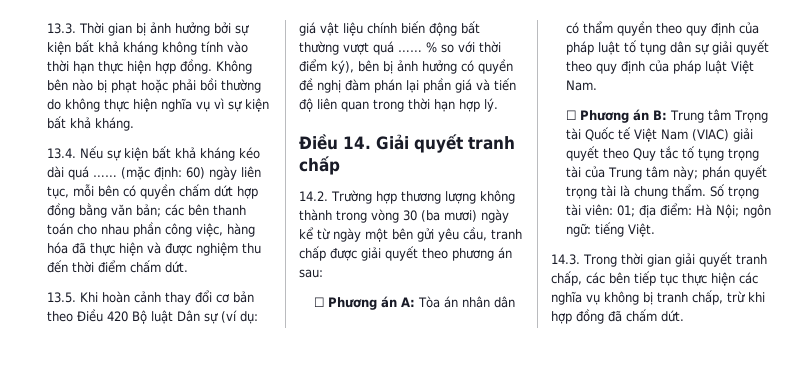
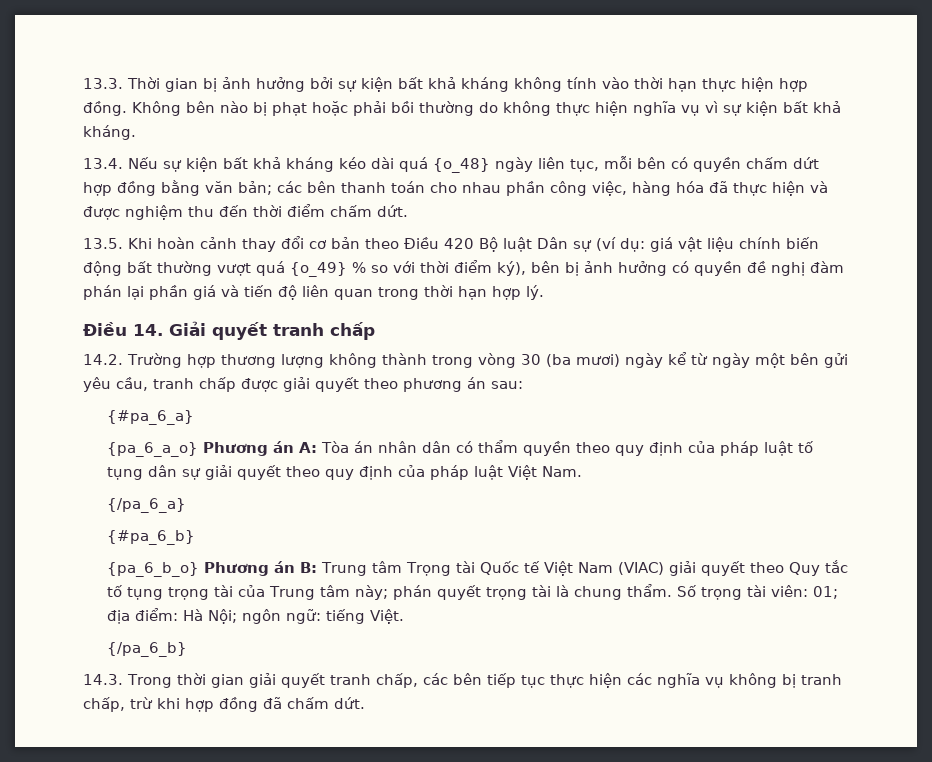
- 13.4. Nếu sự kiện bất khả kháng kéo dài quá …… (mặc định: 60) ngày liên tục, mỗi bên có quyền chấm dứt hợp đồng bằng văn bản; các bên thanh toán cho nhau phần công việc, hàng hóa đã thực hiện và được nghiệm thu đến thời điểm chấm dứt.
+ 13.4. Nếu sự kiện bất khả kháng kéo dài quá {o_48} ngày liên tục, mỗi bên có quyền chấm dứt hợp đồng bằng văn bản; các bên thanh toán cho nhau phần công việc, hàng hóa đã thực hiện và được nghiệm thu đến thời điểm chấm dứt.
- 13.5. Khi hoàn cảnh thay đổi cơ bản theo Điều 420 Bộ luật Dân sự (ví dụ: giá vật liệu chính biến động bất thường vượt quá …… % so với thời điểm ký), bên bị ảnh hưởng có quyền đề nghị đàm phán lại phần giá và tiến độ liên quan trong thời hạn hợp lý.
+ 13.5. Khi hoàn cảnh thay đổi cơ bản theo Điều 420 Bộ luật Dân sự (ví dụ: giá vật liệu chính biến động bất thường vượt quá {o_49} % so với thời điểm ký), bên bị ảnh hưởng có quyền đề nghị đàm phán lại phần giá và tiến độ liên quan trong thời hạn hợp lý.
- ☐ Phương án A: Tòa án nhân dân có thẩm quyền theo quy định của pháp luật tố tụng dân sự giải quyết theo quy định của pháp luật Việt Nam.
+ {#pa_6_a}
+ {pa_6_a_o} Phương án A: Tòa án nhân dân có thẩm quyền theo quy định của pháp luật tố tụng dân sự giải quyết theo quy định của pháp luật Việt Nam.
- ☐ Phương án B: Trung tâm Trọng tài Quốc tế Việt Nam (VIAC) giải quyết theo Quy tắc tố tụng trọng tài của Trung tâm này; phán quyết trọng tài là chung thẩm.
+ {/pa_6_a}
+ {#pa_6_b}
+ {pa_6_b_o} Phương án B: Trung tâm Trọng tài Quốc tế Việt Nam (VIAC) giải quyết theo Quy tắc tố tụng trọng tài của Trung tâm này; phán quyết trọng tài là chung thẩm.
+ {/pa_6_b}

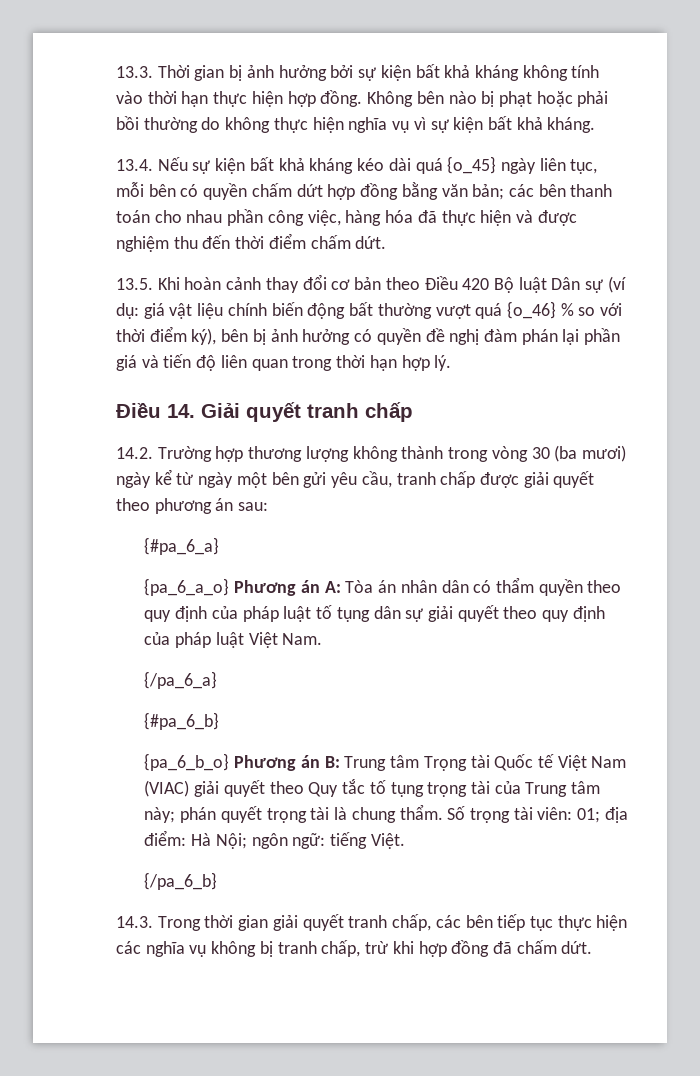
- 13.4. Nếu sự kiện bất khả kháng kéo dài quá {o_48} ngày liên tục, mỗi bên có quyền chấm dứt hợp đồng bằng văn bản; các bên thanh toán cho nhau phần công việc, hàng hóa đã thực hiện và được nghiệm thu đến thời điểm chấm dứt.
+ 13.4. Nếu sự kiện bất khả kháng kéo dài quá {o_45} ngày liên tục, mỗi bên có quyền chấm dứt hợp đồng bằng văn bản; các bên thanh toán cho nhau phần công việc, hàng hóa đã thực hiện và được nghiệm thu đến thời điểm chấm dứt.
- 13.5. Khi hoàn cảnh thay đổi cơ bản theo Điều 420 Bộ luật Dân sự (ví dụ: giá vật liệu chính biến động bất thường vượt quá {o_49} % so với thời điểm ký), bên bị ảnh hưởng có quyền đề nghị đàm phán lại phần giá và tiến độ liên quan trong thời hạn hợp lý.
+ 13.5. Khi hoàn cảnh thay đổi cơ bản theo Điều 420 Bộ luật Dân sự (ví dụ: giá vật liệu chính biến động bất thường vượt quá {o_46} % so với thời điểm ký), bên bị ảnh hưởng có quyền đề nghị đàm phán lại phần giá và tiến độ liên quan trong thời hạn hợp lý.

